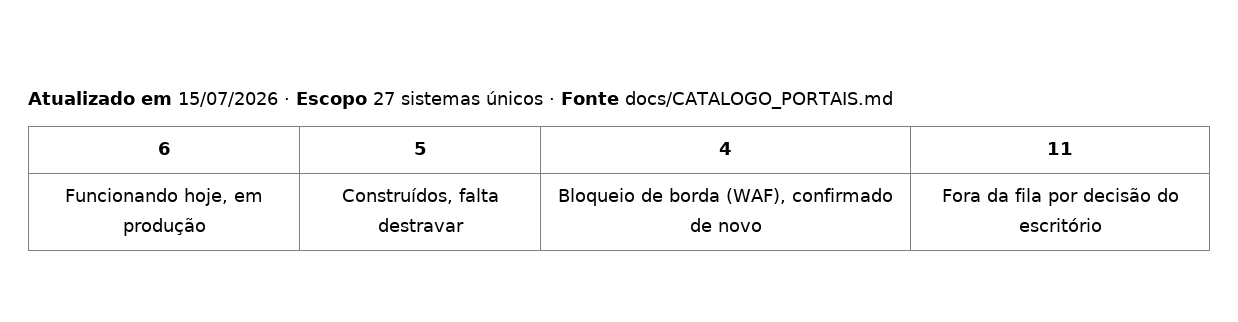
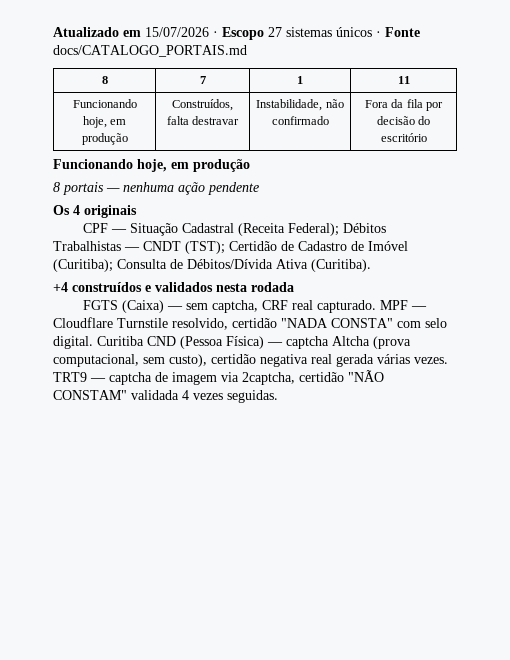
- 6 | 5 | 4 | 11
+ 8 | 7 | 1 | 11
- Funcionando hoje, em produção | Construídos, falta destravar | Bloqueio de borda (WAF), confirmado de novo | Fora da fila por decisão do escritório
+ Funcionando hoje, em produção | Construídos, falta destravar | Instabilidade, não confirmado | Fora da fila por decisão do escritório
+ Funcionando hoje, em produção
+ 8 portais — nenhuma ação pendente
+ Os 4 originais
+ CPF — Situação Cadastral (Receita Federal); Débitos Trabalhistas — CNDT (TST); Certidão de Cadastro de Imóvel (Curitiba); Consulta de Débitos/Dívida Ativa (Curitiba).
+ +4 construídos e validados nesta rodada
+ FGTS (Caixa) — sem captcha, CRF real capturado. MPF — Cloudflare Turnstile resolvido, certidão "NADA CONSTA" com selo digital. Curitiba CND (Pessoa Física) — captcha Altcha (prova computacional, sem custo), certidão negativa real gerada várias vezes. TRT9 — captcha de imagem via 2captcha, certidão "NÃO CONSTAM" validada 4 vezes seguidas.

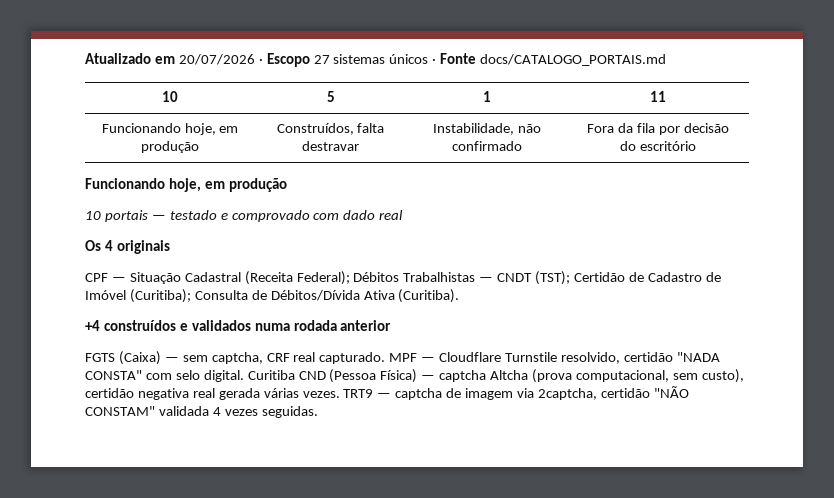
- Atualizado em 15/07/2026 · Escopo 27 sistemas únicos · Fonte docs/CATALOGO_PORTAIS.md
+ Atualizado em 20/07/2026 · Escopo 27 sistemas únicos · Fonte docs/CATALOGO_PORTAIS.md
- 8 | 7 | 1 | 11
+ 10 | 5 | 1 | 11
- 8 portais — nenhuma ação pendente
+ 10 portais — testado e comprovado com dado real
- +4 construídos e validados nesta rodada
+ +4 construídos e validados numa rodada anterior

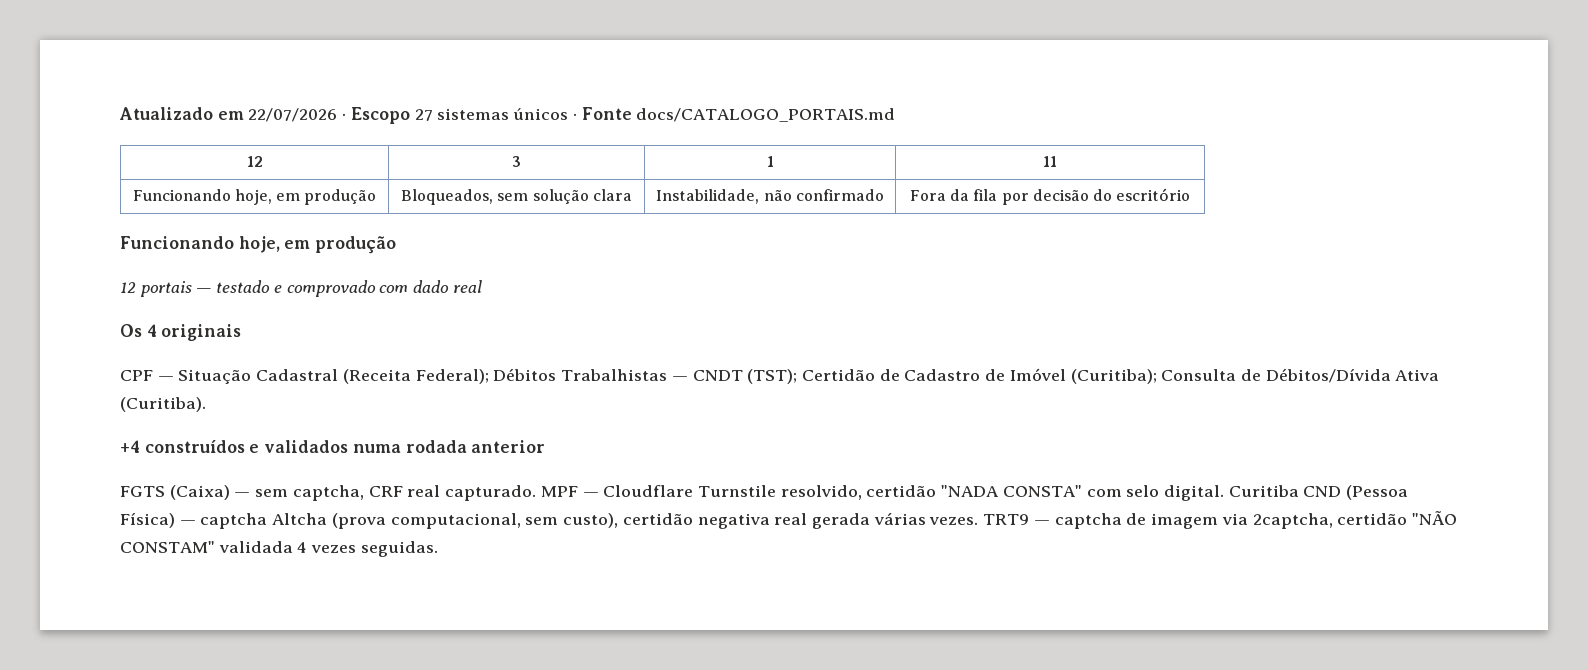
- Atualizado em 20/07/2026 · Escopo 27 sistemas únicos · Fonte docs/CATALOGO_PORTAIS.md
+ Atualizado em 22/07/2026 · Escopo 27 sistemas únicos · Fonte docs/CATALOGO_PORTAIS.md
- 10 | 5 | 1 | 11
+ 12 | 3 | 1 | 11
- Funcionando hoje, em produção | Construídos, falta destravar | Instabilidade, não confirmado | Fora da fila por decisão do escritório
+ Funcionando hoje, em produção | Bloqueados, sem solução clara | Instabilidade, não confirmado | Fora da fila por decisão do escritório
- 10 portais — testado e comprovado com dado real
+ 12 portais — testado e comprovado com dado real

